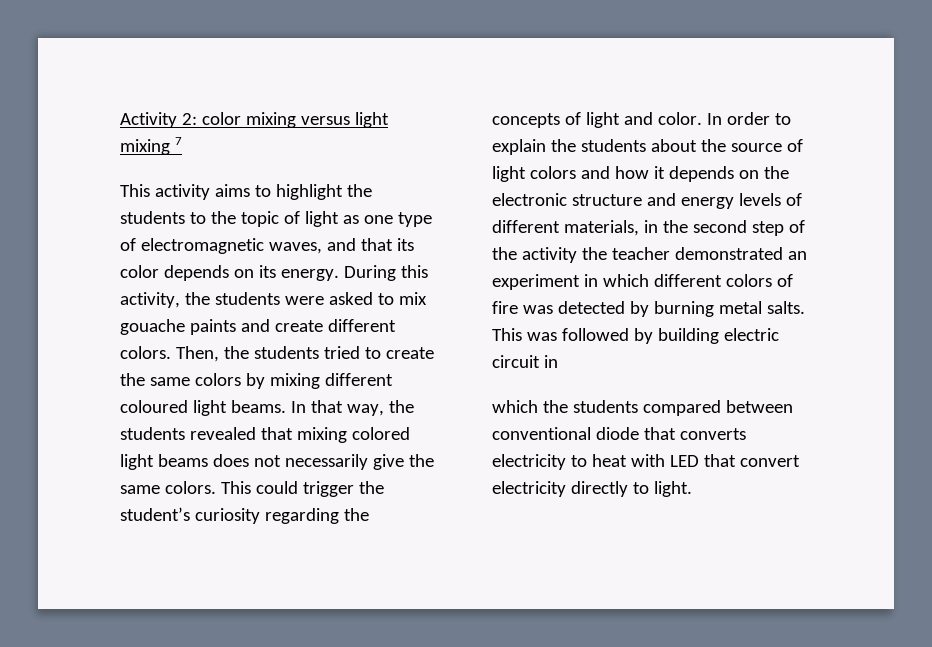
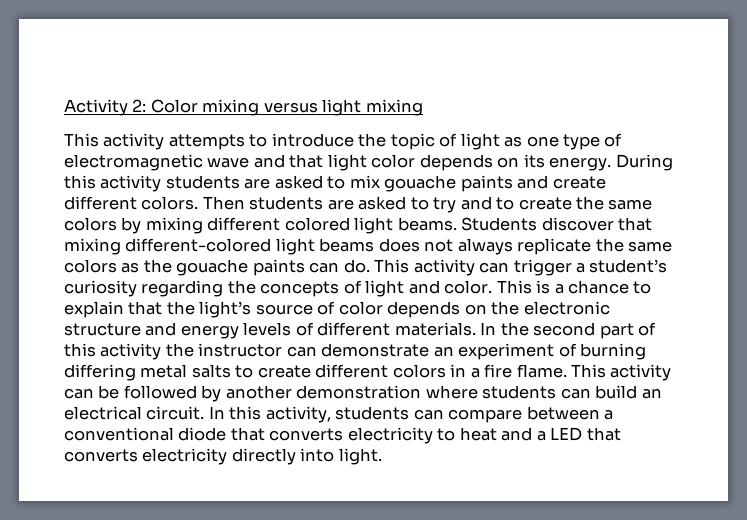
- Activity 2: color mixing versus light mixing 7
- This activity aims to highlight the students to the topic of light as one type of electromagnetic waves, and that its color depends on its energy.
+ Activity 2: Color mixing versus light mixing
+ This activity attempts to introduce the topic of light as one type of electromagnetic wave and that light color depends on its energy.
- During this activity, the students were asked to mix gouache paints and create different colors.
+ During this activity students are asked to mix gouache paints and create different colors.
- Then, the students tried to create the same colors by mixing different coloured light beams.
+ Then students are asked to try and to create the same colors by mixing different colored light beams.
- In that way, the students revealed that mixing colored light beams does not necessarily give the same colors. This could trigger the student’s curiosity regarding the concepts of light and color.
+ Students discover that mixing different-colored light beams does not always replicate the same colors as the gouache paints can do. This activity can trigger a student’s curiosity regarding the concepts of light and color.
- In order to explain the students about the source of light colors and how it depends on the electronic structure and energy levels of different materials, in the second step of the activity the teacher demonstrated an experiment in which different colors of fire was detected by burning metal salts. This was followed by building electric circuit in
- which the students compared between conventional diode that converts electricity to heat with LED that convert electricity directly to light.
+ This is a chance to explain that the light’s source of color depends on the electronic structure and energy levels of different materials. In the second part of this activity the instructor can demonstrate an experiment of burning differing metal salts to create different colors in a fire flame. This activity can be followed by another demonstration where students can build an electrical circuit. In this activity, students can compare between a conventional diode that converts electricity to heat and a LED that converts electricity directly into light.

